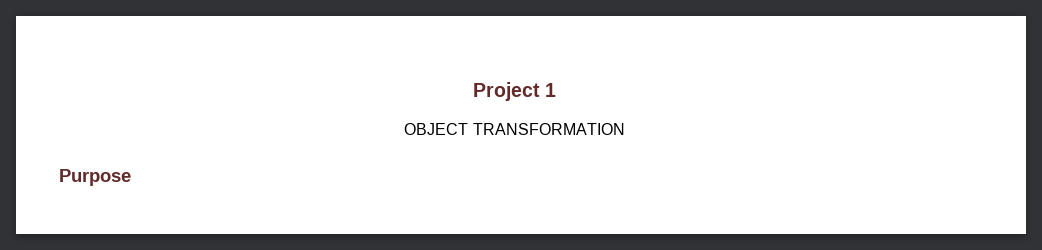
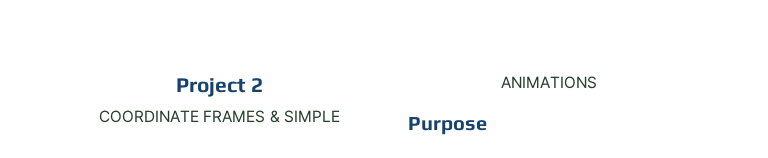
- Project 1
- OBJECT TRANSFORMATION
+ Project 2
+ COORDINATE FRAMES & SIMPLE ANIMATIONS

